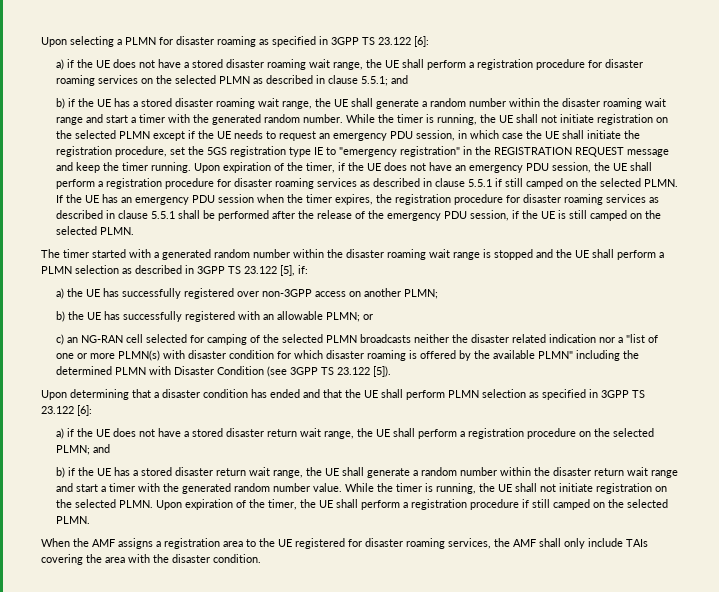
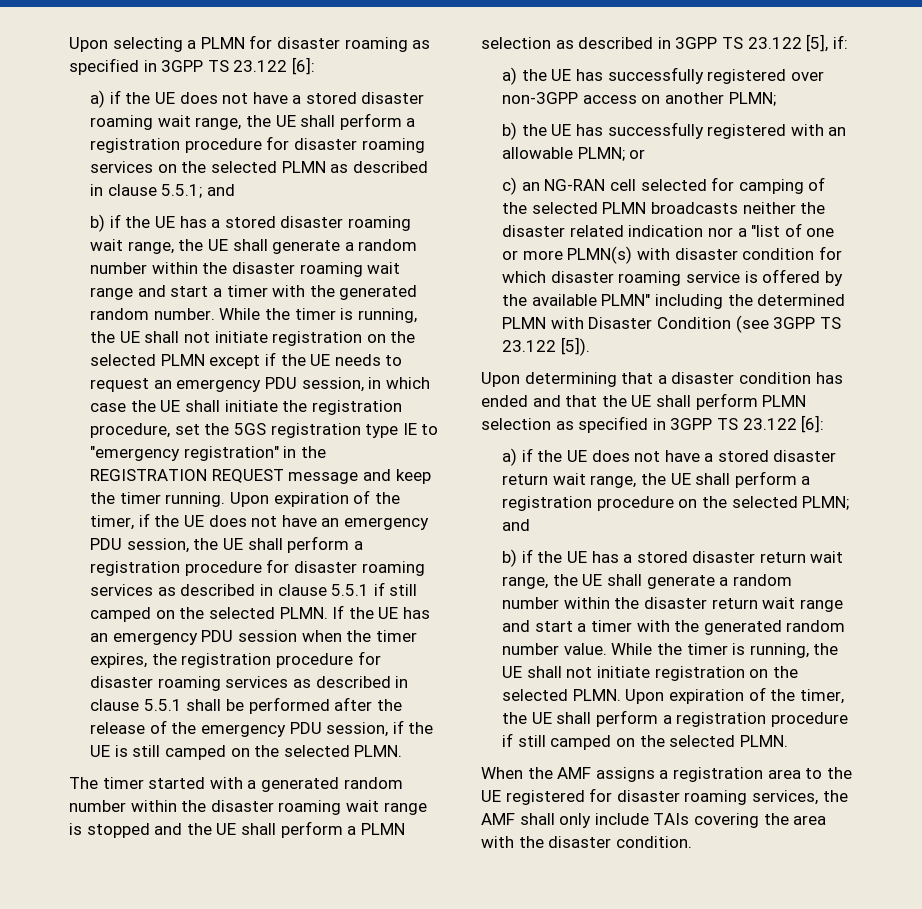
- c) an NG-RAN cell selected for camping of the selected PLMN broadcasts neither the disaster related indication nor a "list of one or more PLMN(s) with disaster condition for which disaster roaming is offered by the available PLMN" including the determined PLMN with Disaster Condition (see 3GPP TS 23.122 [5]).
+ c) an NG-RAN cell selected for camping of the selected PLMN broadcasts neither the disaster related indication nor a "list of one or more PLMN(s) with disaster condition for which disaster roaming service is offered by the available PLMN" including the determined PLMN with Disaster Condition (see 3GPP TS 23.122 [5]).

